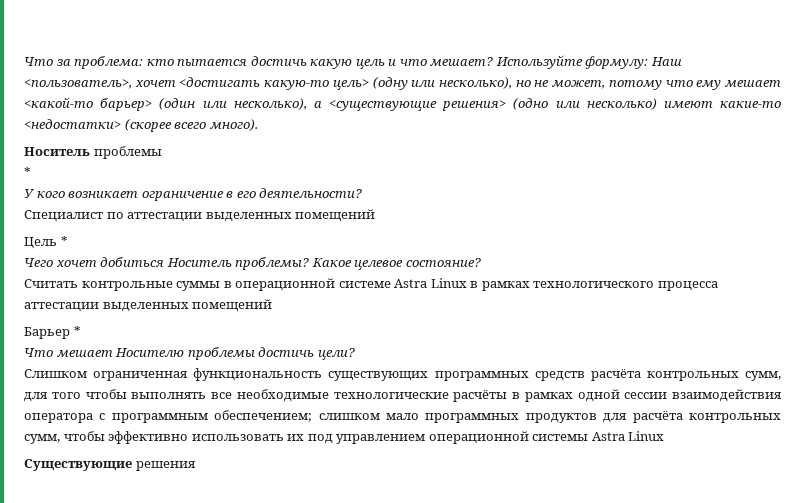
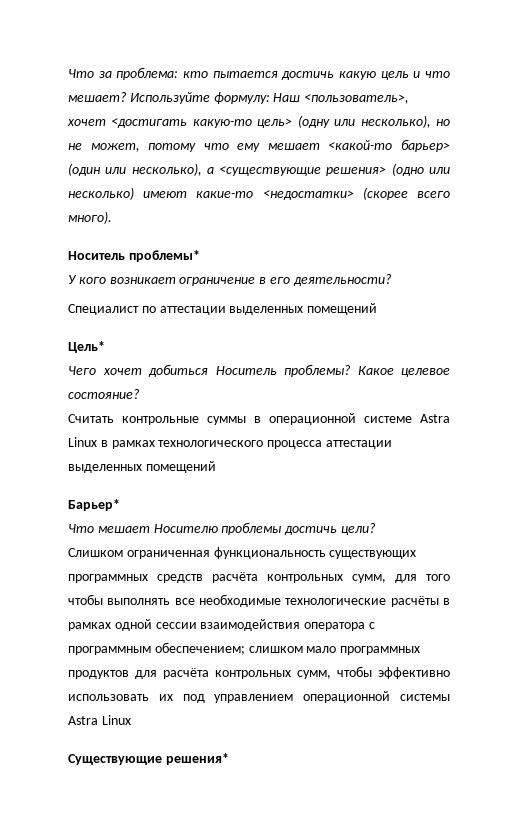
- Носитель проблемы
- *
+ Носитель проблемы*
- Цель *
+ Цель*
- Барьер *
+ Барьер*
- Существующие решения
+ Существующие решения*

